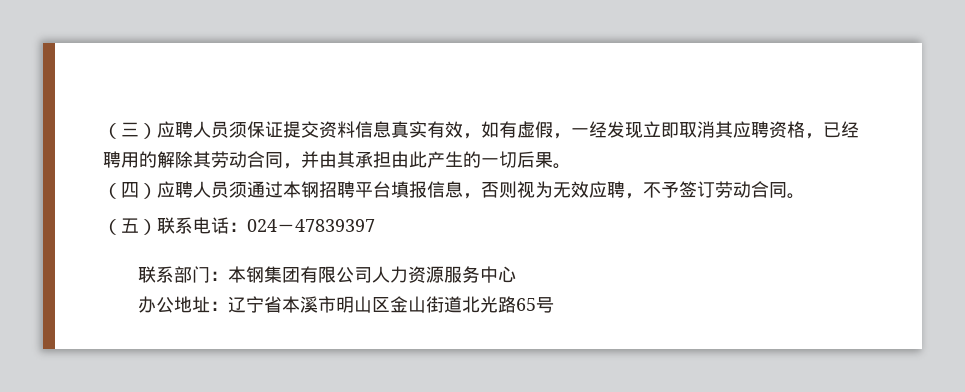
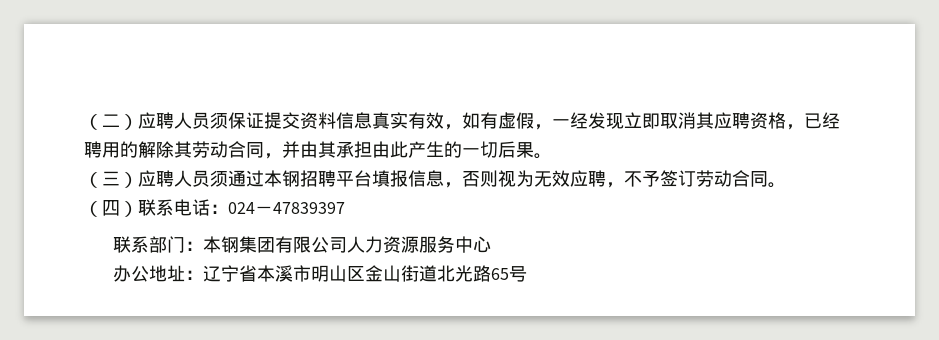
- （三）应聘人员须保证提交资料信息真实有效，如有虚假，一经发现立即取消其应聘资格，已经聘用的解除其劳动合同，并由其承担由此产生的一切后果。
+ （二）应聘人员须保证提交资料信息真实有效，如有虚假，一经发现立即取消其应聘资格，已经聘用的解除其劳动合同，并由其承担由此产生的一切后果。
- （四）应聘人员须通过本钢招聘平台填报信息，否则视为无效应聘，不予签订劳动合同。
+ （三）应聘人员须通过本钢招聘平台填报信息，否则视为无效应聘，不予签订劳动合同。
- （五）联系电话：024－47839397
+ （四）联系电话：024－47839397

